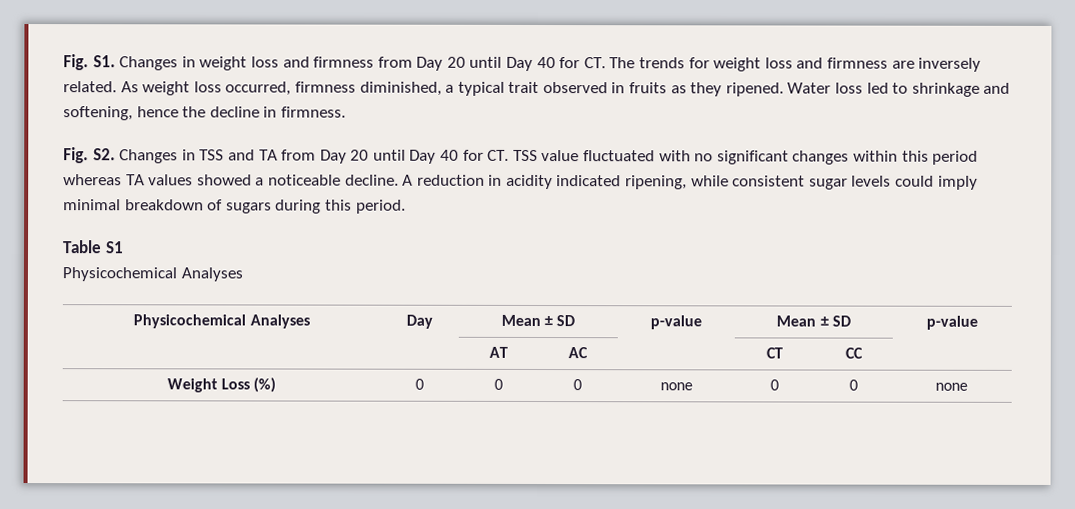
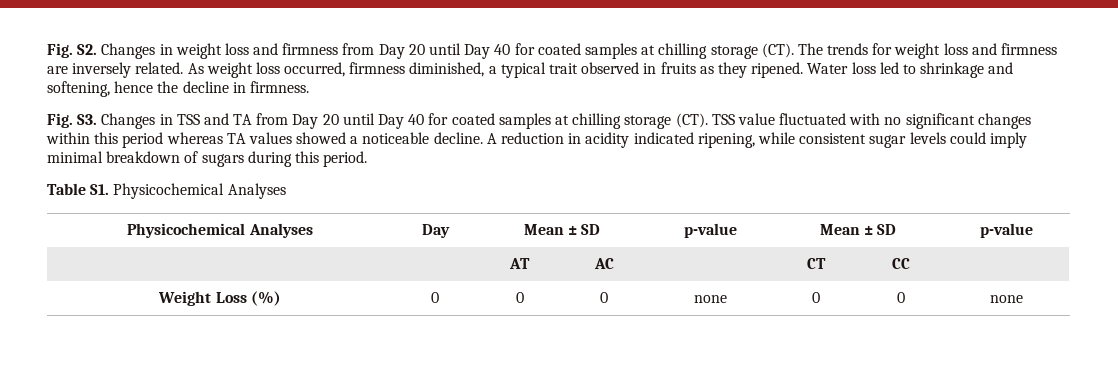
- Fig. S1. Changes in weight loss and firmness from Day 20 until Day 40 for CT. The trends for weight loss and firmness are inversely related.
+ Fig. S2. Changes in weight loss and firmness from Day 20 until Day 40 for coated samples at chilling storage (CT). The trends for weight loss and firmness are inversely related.
- Fig. S2. Changes in TSS and TA from Day 20 until Day 40 for CT. TSS value fluctuated with no significant changes within this period whereas TA values showed a noticeable decline.
+ Fig. S3. Changes in TSS and TA from Day 20 until Day 40 for coated samples at chilling storage (CT). TSS value fluctuated with no significant changes within this period whereas TA values showed a noticeable decline.
- Table S1
- Physicochemical Analyses
+ Table S1. Physicochemical Analyses

